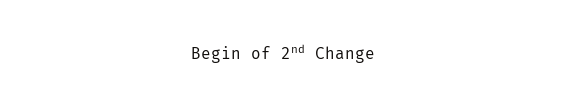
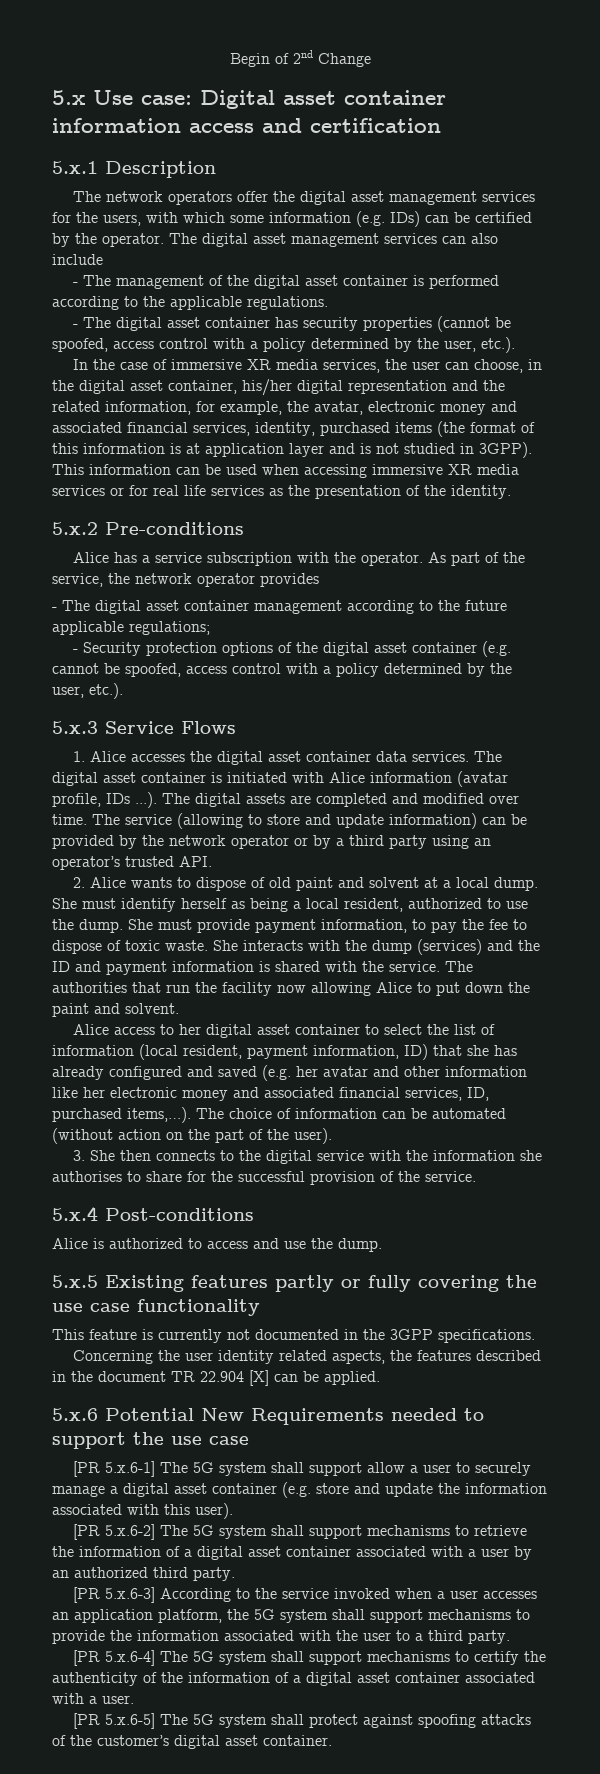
+ 5.x Use case: Digital asset container information access and certification
+ 5.x.1 Description
+ The network operators offer the digital asset management services for the users, with which some information (e.g. IDs) can be certified by the operator. The digital asset management services can also include
+ - The management of the digital asset container is performed according to the applicable regulations.
+ - The digital asset container has security properties (cannot be spoofed, access control with a policy determined by the user, etc.).
+ In the case of immersive XR media services, the user can choose, in the digital asset container, his/her digital representation and the related information, for example, the avatar, electronic money and associated financial services, identity, purchased items (the format of this information is at application layer and is not studied in 3GPP). This information can be used when accessing immersive XR media services or for real life services as the presentation of the identity.
+ 5.x.2 Pre-conditions
+ Alice has a service subscription with the operator. As part of the service, the network operator provides
+ - The digital asset container management according to the future applicable regulations;
+ - Security protection options of the digital asset container (e.g. cannot be spoofed, access control with a policy determined by the user, etc.).
+ 5.x.3 Service Flows
+ 1. Alice accesses the digital asset container data services. The digital asset container is initiated with Alice information (avatar profile, IDs ...). The digital assets are completed and modified over time. The service (allowing to store and update information) can be provided by the network operator or by a third party using an operator’s trusted API.
+ 2. Alice wants to dispose of old paint and solvent at a local dump. She must identify herself as being a local resident, authorized to use the dump. She must provide payment information, to pay the fee to dispose of toxic waste. She interacts with the dump (services) and the ID and payment information is shared with the service. The authorities that run the facility now allowing Alice to put down the paint and solvent.
+ Alice access to her digital asset container to select the list of information (local resident, payment information, ID) that she has already configured and saved (e.g. her avatar and other information like her electronic money and associated financial services, ID, purchased items,…). The choice of information can be automated (without action on the part of the user).
+ 3. She then connects to the digital service with the information she authorises to share for the successful provision of the service.
+ 5.x.4 Post-conditions
+ Alice is authorized to access and use the dump.
+ 5.x.5 Existing features partly or fully covering the use case functionality
+ This feature is currently not documented in the 3GPP specifications.
+ Concerning the user identity related aspects, the features described in the document TR 22.904 [X] can be applied.
+ 5.x.6 Potential New Requirements needed to support the use case
+ [PR 5.x.6-1] The 5G system shall support allow a user to securely manage a digital asset container (e.g. store and update the information associated with this user).
+ [PR 5.x.6-2] The 5G system shall support mechanisms to retrieve the information of a digital asset container associated with a user by an authorized third party.
+ [PR 5.x.6-3] According to the service invoked when a user accesses an application platform, the 5G system shall support mechanisms to provide the information associated with the user to a third party.
+ [PR 5.x.6-4] The 5G system shall support mechanisms to certify the authenticity of the information of a digital asset container associated with a user.
+ [PR 5.x.6-5] The 5G system shall protect against spoofing attacks of the customer’s digital asset container.

